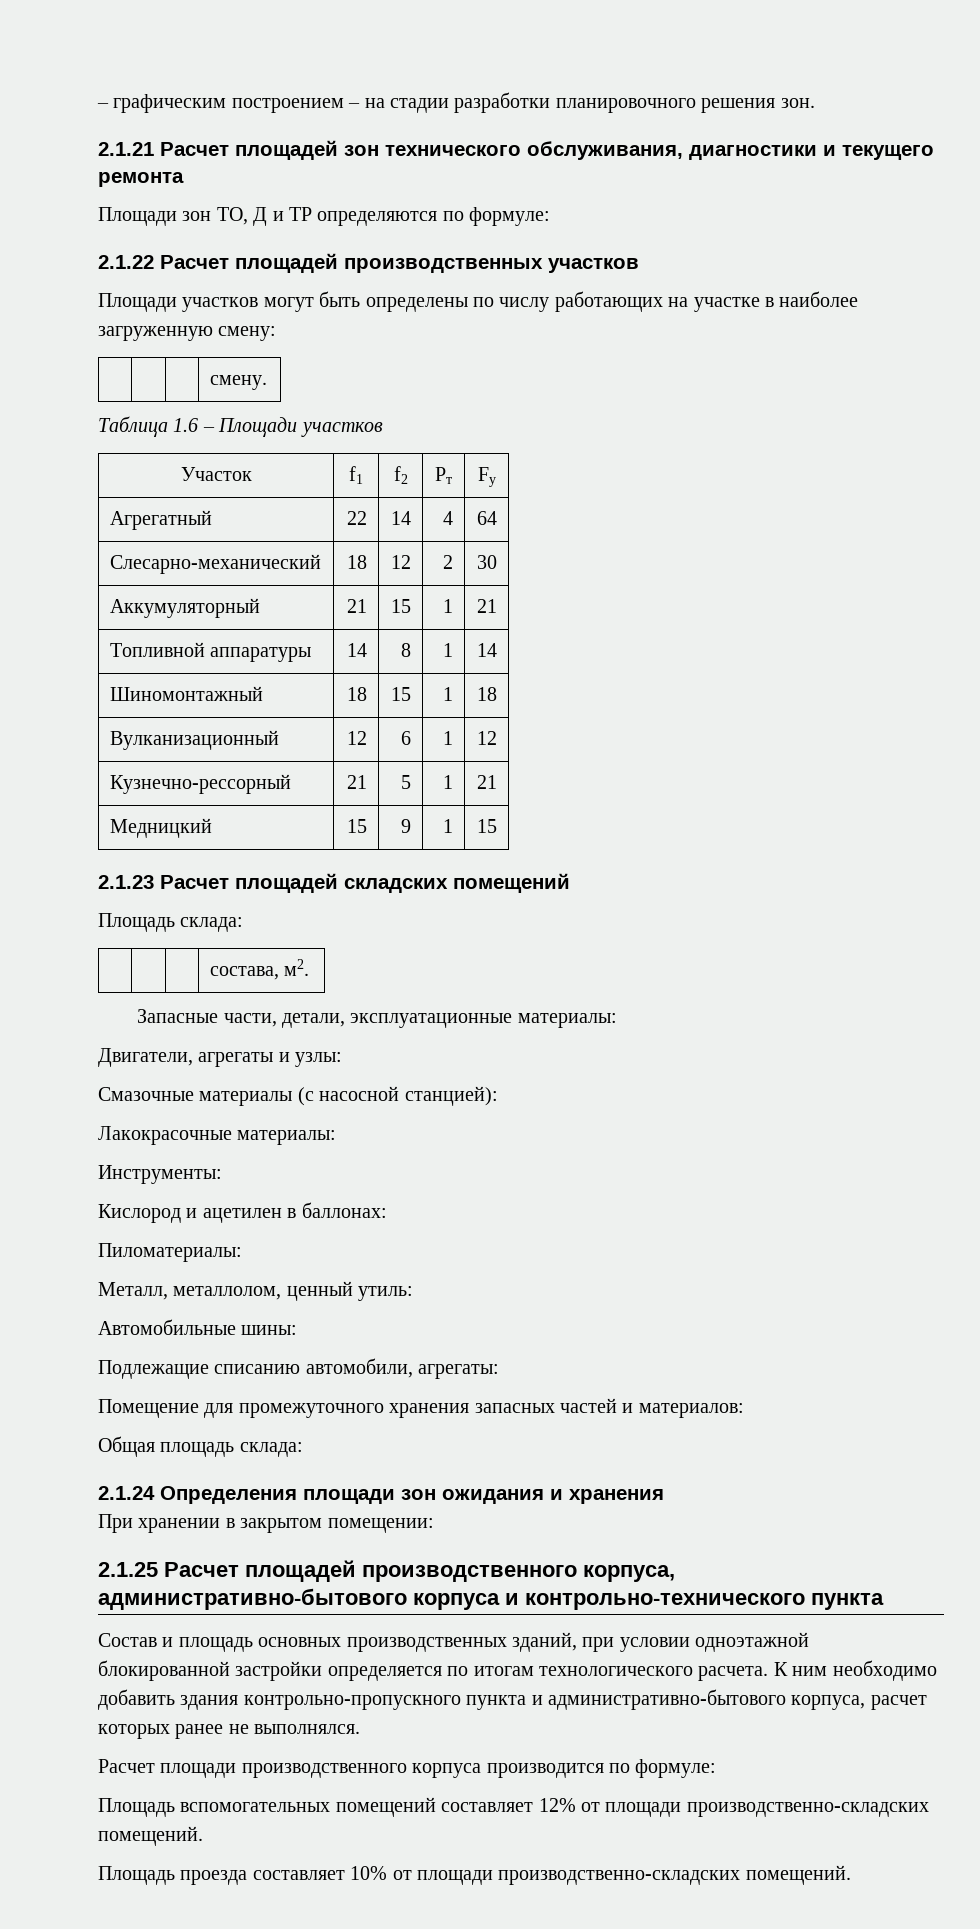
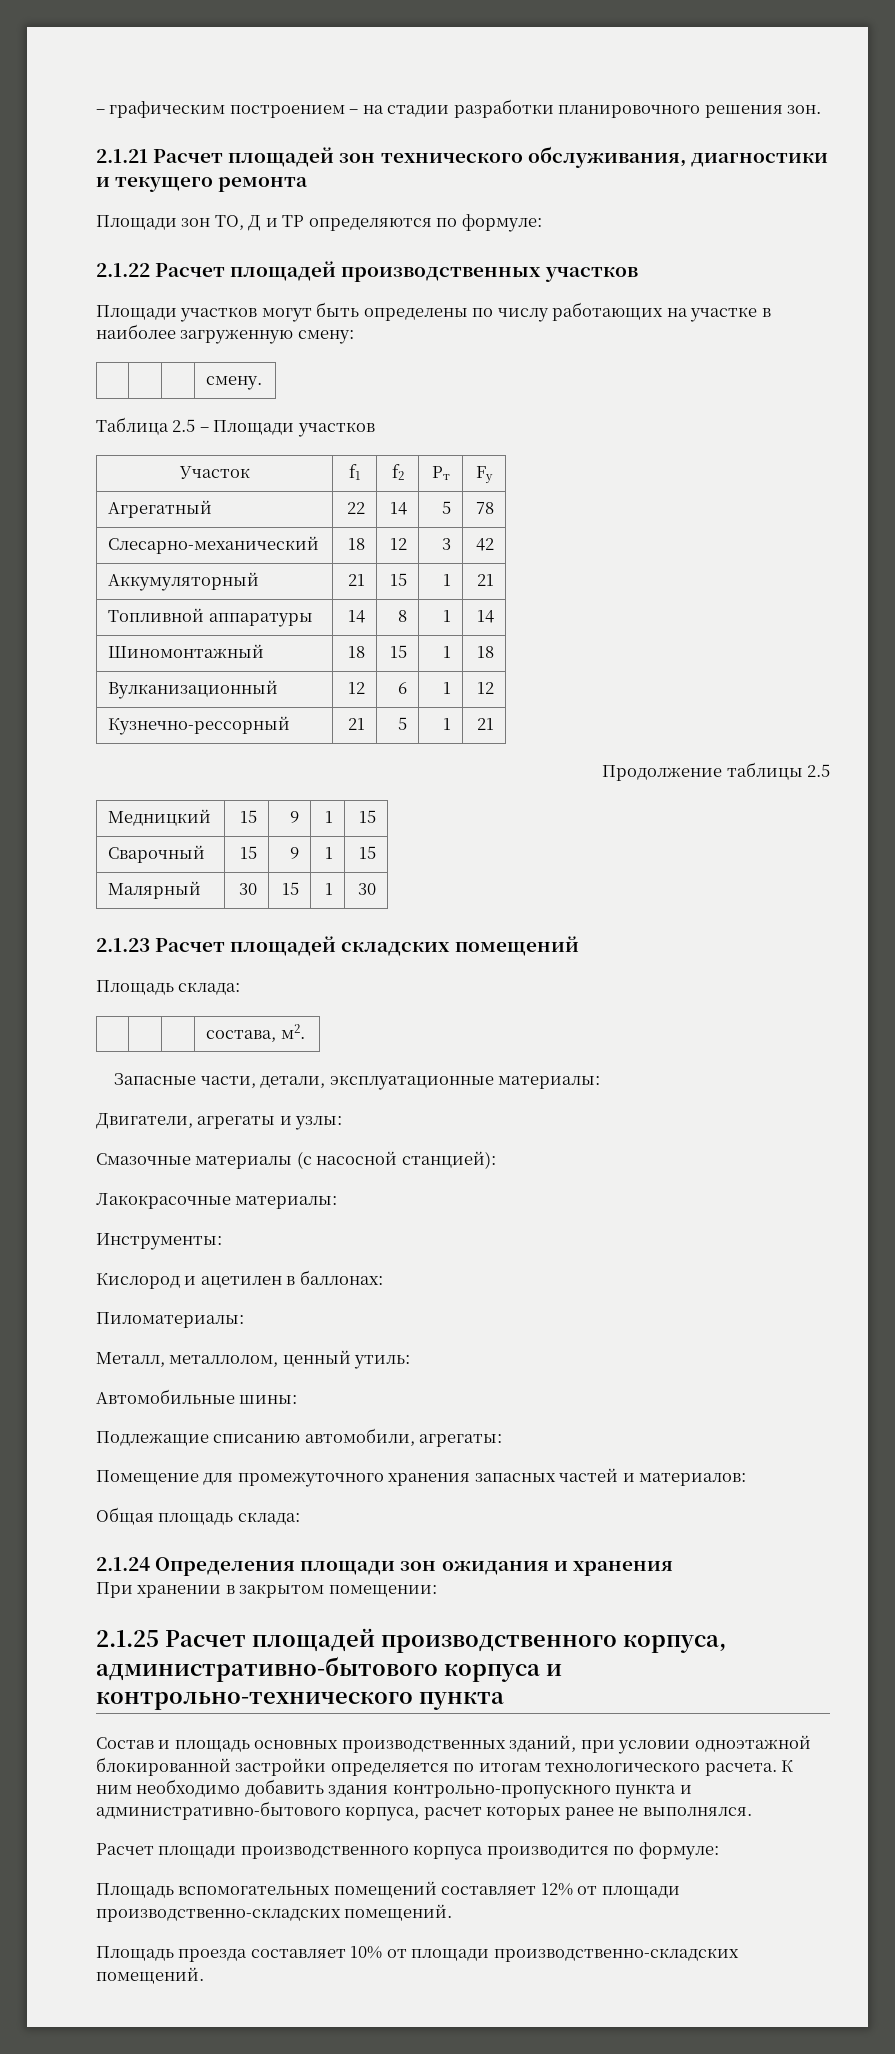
- Таблица 1.6 – Площади участков
+ Таблица 2.5 – Площади участков
- Агрегатный | 22 | 14 | 4 | 64
+ Агрегатный | 22 | 14 | 5 | 78
- Слесарно-механический | 18 | 12 | 2 | 30
+ Слесарно-механический | 18 | 12 | 3 | 42
+ Продолжение таблицы 2.5
+ Сварочный | 15 | 9 | 1 | 15
+ Малярный | 30 | 15 | 1 | 30

